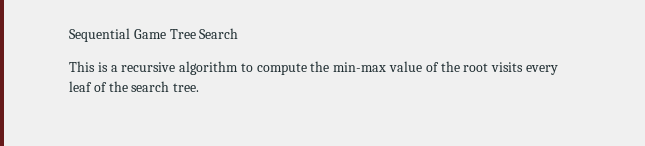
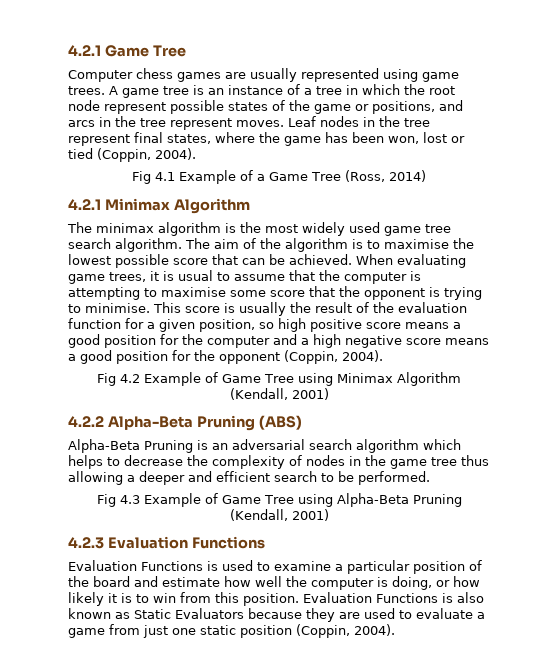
- Sequential Game Tree Search
- This is a recursive algorithm to compute the min-max value of the root visits every leaf of the search tree.
+ 4.2.1 Game Tree
+ Computer chess games are usually represented using game trees. A game tree is an instance of a tree in which the root node represent possible states of the game or positions, and arcs in the tree represent moves. Leaf nodes in the tree represent final states, where the game has been won, lost or tied (Coppin, 2004).
+ Fig 4.1 Example of a Game Tree (Ross, 2014)
+ 4.2.1 Minimax Algorithm
+ The minimax algorithm is the most widely used game tree search algorithm. The aim of the algorithm is to maximise the lowest possible score that can be achieved. When evaluating game trees, it is usual to assume that the computer is attempting to maximise some score that the opponent is trying to minimise. This score is usually the result of the evaluation function for a given position, so high positive score means a good position for the computer and a high negative score means a good position for the opponent (Coppin, 2004).
+ Fig 4.2 Example of Game Tree using Minimax Algorithm (Kendall, 2001)
+ 4.2.2 Alpha-Beta Pruning (ABS)
+ Alpha-Beta Pruning is an adversarial search algorithm which helps to decrease the complexity of nodes in the game tree thus allowing a deeper and efficient search to be performed.
+ Fig 4.3 Example of Game Tree using Alpha-Beta Pruning (Kendall, 2001)
+ 4.2.3 Evaluation Functions
+ Evaluation Functions is used to examine a particular position of the board and estimate how well the computer is doing, or how likely it is to win from this position. Evaluation Functions is also known as Static Evaluators because they are used to evaluate a game from just one static position (Coppin, 2004).

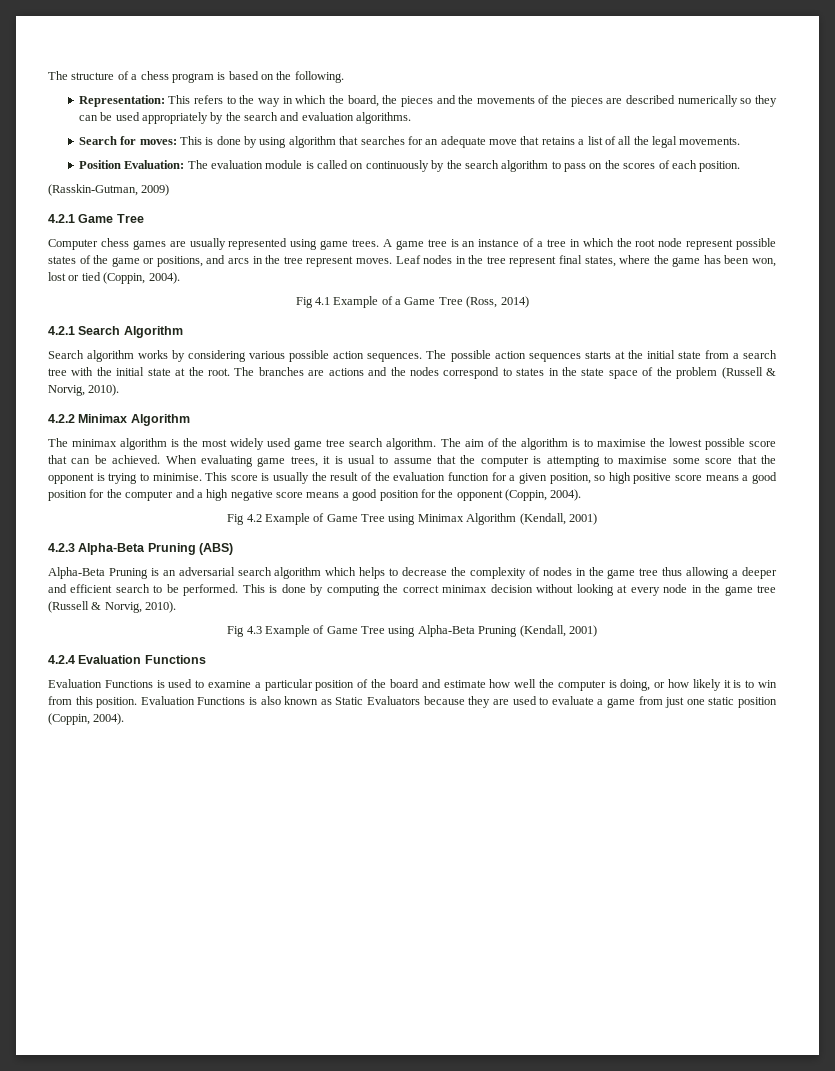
+ The structure of a chess program is based on the following.
+ Representation: This refers to the way in which the board, the pieces and the movements of the pieces are described numerically so they can be used appropriately by the search and evaluation algorithms.
+ Search for moves: This is done by using algorithm that searches for an adequate move that retains a list of all the legal movements.
+ Position Evaluation: The evaluation module is called on continuously by the search algorithm to pass on the scores of each position.
+ (Rasskin-Gutman, 2009)
- 4.2.1 Minimax Algorithm
+ 4.2.1 Search Algorithm
+ Search algorithm works by considering various possible action sequences. The possible action sequences starts at the initial state from a search tree with the initial state at the root. The branches are actions and the nodes correspond to states in the state space of the problem (Russell & Norvig, 2010).
+ 4.2.2 Minimax Algorithm
- 4.2.2 Alpha-Beta Pruning (ABS)
+ 4.2.3 Alpha-Beta Pruning (ABS)
+ This is done by computing the correct minimax decision without looking at every node in the game tree (Russell & Norvig, 2010).
- 4.2.3 Evaluation Functions
+ 4.2.4 Evaluation Functions

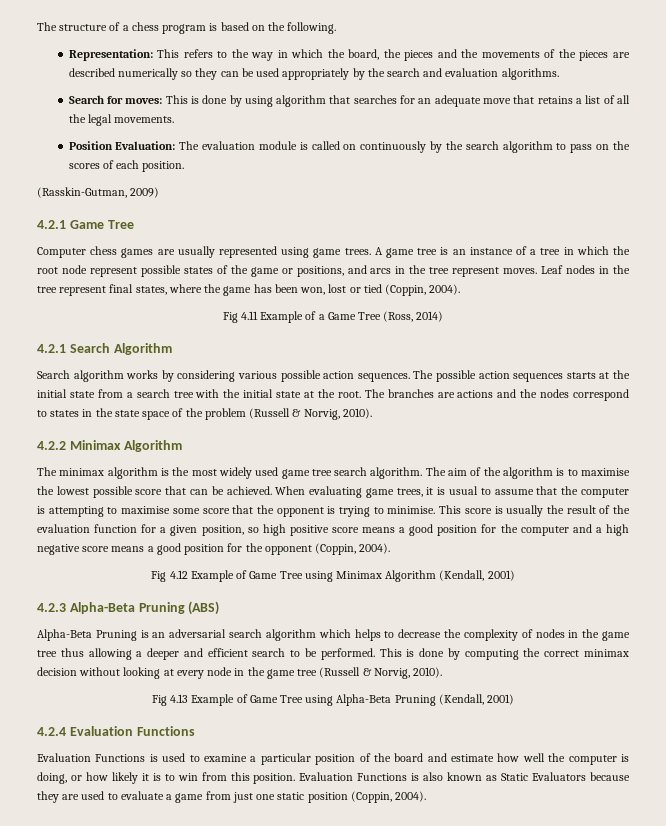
- Fig 4.1 Example of a Game Tree (Ross, 2014)
+ Fig 4.11 Example of a Game Tree (Ross, 2014)
- Fig 4.2 Example of Game Tree using Minimax Algorithm (Kendall, 2001)
+ Fig 4.12 Example of Game Tree using Minimax Algorithm (Kendall, 2001)
- Fig 4.3 Example of Game Tree using Alpha-Beta Pruning (Kendall, 2001)
+ Fig 4.13 Example of Game Tree using Alpha-Beta Pruning (Kendall, 2001)

